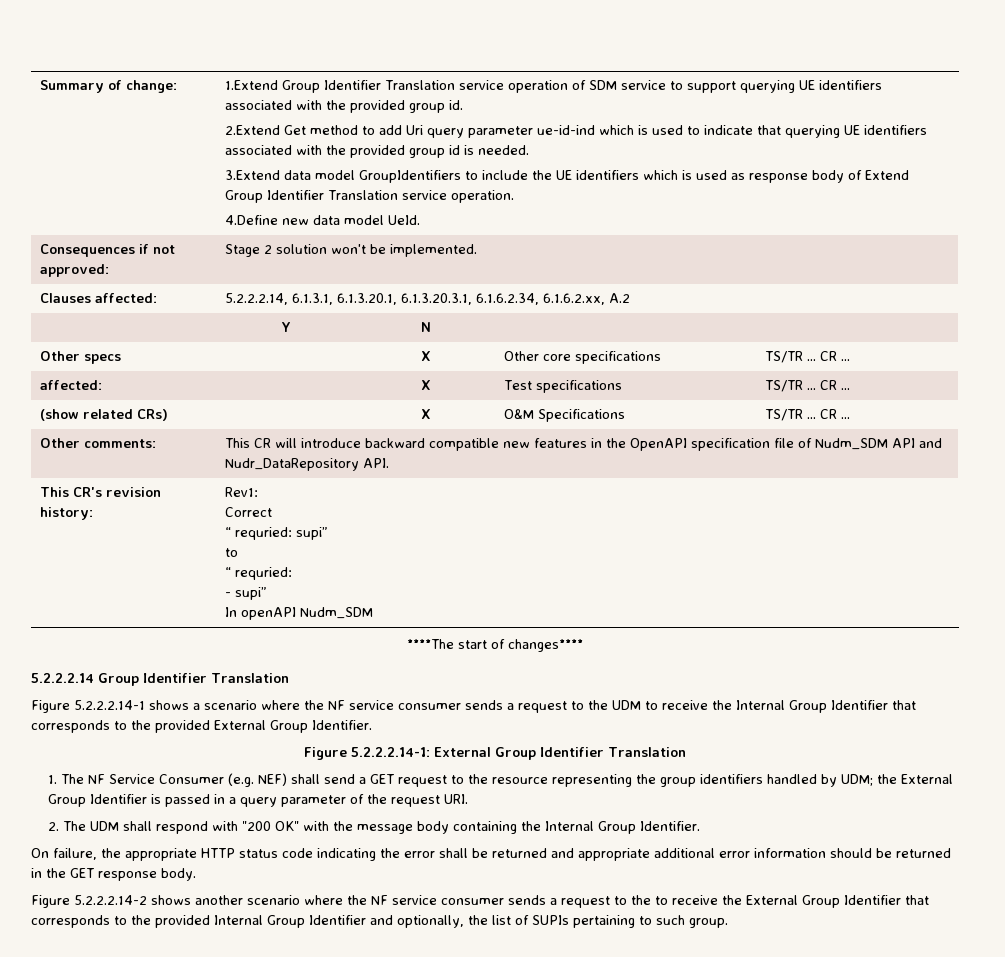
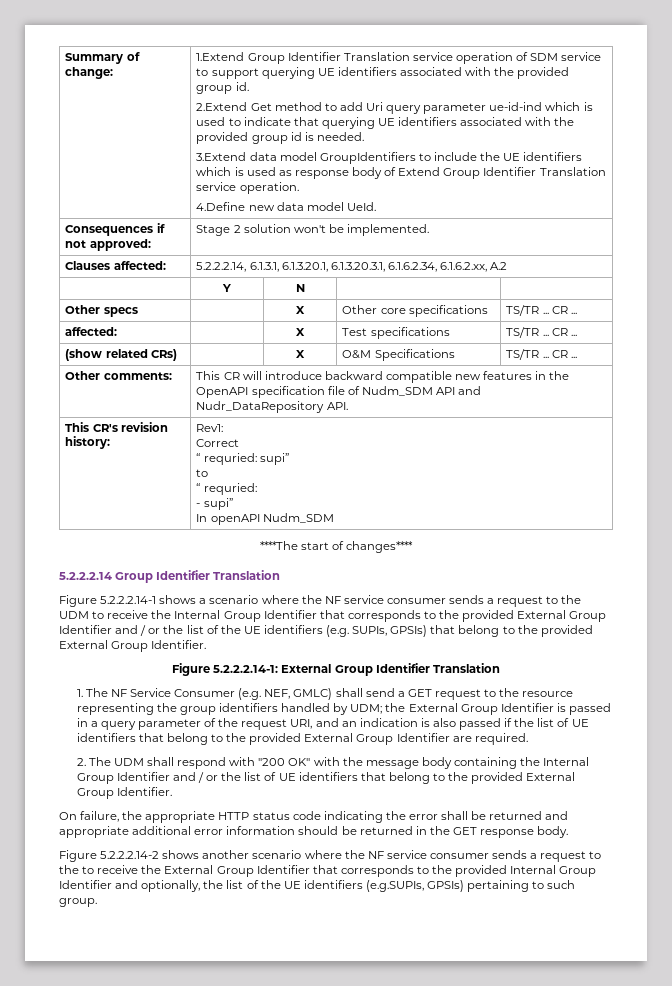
- Figure 5.2.2.2.14-1 shows a scenario where the NF service consumer sends a request to the UDM to receive the Internal Group Identifier that corresponds to the provided External Group Identifier.
+ Figure 5.2.2.2.14-1 shows a scenario where the NF service consumer sends a request to the UDM to receive the Internal Group Identifier that corresponds to the provided External Group Identifier and / or the list of the UE identifiers (e.g. SUPIs, GPSIs) that belong to the provided External Group Identifier.
- 1. The NF Service Consumer (e.g. NEF) shall send a GET request to the resource representing the group identifiers handled by UDM; the External Group Identifier is passed in a query parameter of the request URI.
+ 1. The NF Service Consumer (e.g. NEF, GMLC) shall send a GET request to the resource representing the group identifiers handled by UDM; the External Group Identifier is passed in a query parameter of the request URI, and an indication is also passed if the list of UE identifiers that belong to the provided External Group Identifier are required.
- 2. The UDM shall respond with "200 OK" with the message body containing the Internal Group Identifier.
+ 2. The UDM shall respond with "200 OK" with the message body containing the Internal Group Identifier and / or the list of UE identifiers that belong to the provided External Group Identifier.
- Figure 5.2.2.2.14-2 shows another scenario where the NF service consumer sends a request to the to receive the External Group Identifier that corresponds to the provided Internal Group Identifier and optionally, the list of SUPIs pertaining to such group.
+ Figure 5.2.2.2.14-2 shows another scenario where the NF service consumer sends a request to the to receive the External Group Identifier that corresponds to the provided Internal Group Identifier and optionally, the list of the UE identifiers (e.g.SUPIs, GPSIs) pertaining to such group.

